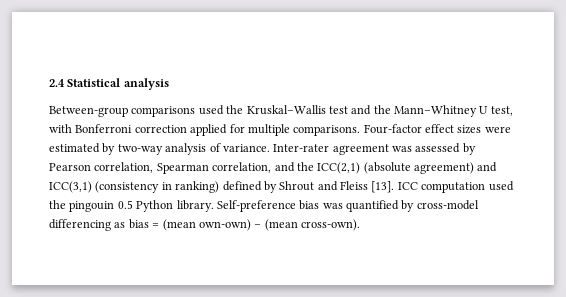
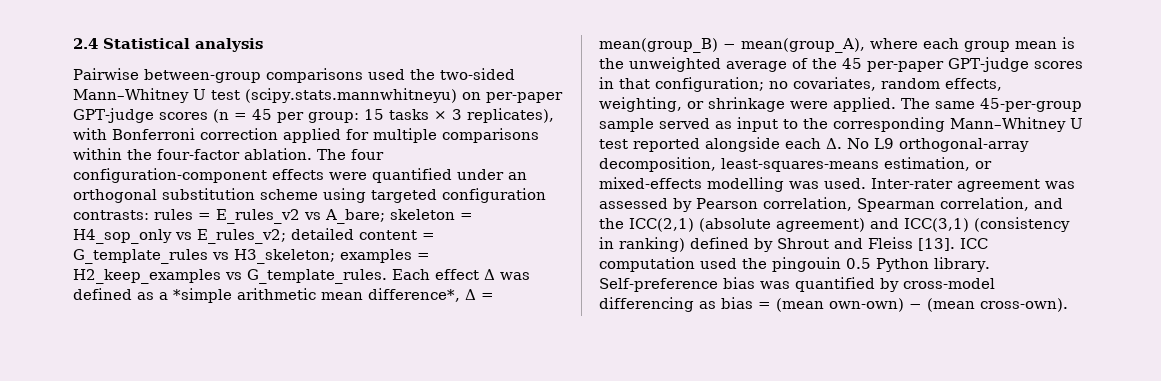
- Between-group comparisons used the Kruskal–Wallis test and the Mann–Whitney U test, with Bonferroni correction applied for multiple comparisons. Four-factor effect sizes were estimated by two-way analysis of variance.
+ Pairwise between-group comparisons used the two-sided Mann–Whitney U test (scipy.stats.mannwhitneyu) on per-paper GPT-judge scores (n = 45 per group: 15 tasks × 3 replicates), with Bonferroni correction applied for multiple comparisons within the four-factor ablation. The four configuration-component effects were quantified under an orthogonal substitution scheme using targeted configuration contrasts: rules = E_rules_v2 vs A_bare; skeleton = H4_sop_only vs E_rules_v2; detailed content = G_template_rules vs H3_skeleton; examples = H2_keep_examples vs G_template_rules. Each effect Δ was defined as a *simple arithmetic mean difference*, Δ = mean(group_B) − mean(group_A), where each group mean is the unweighted average of the 45 per-paper GPT-judge scores in that configuration; no covariates, random effects, weighting, or shrinkage were applied. The same 45-per-group sample served as input to the corresponding Mann–Whitney U test reported alongside each Δ. No L9 orthogonal-array decomposition, least-squares-means estimation, or mixed-effects modelling was used.

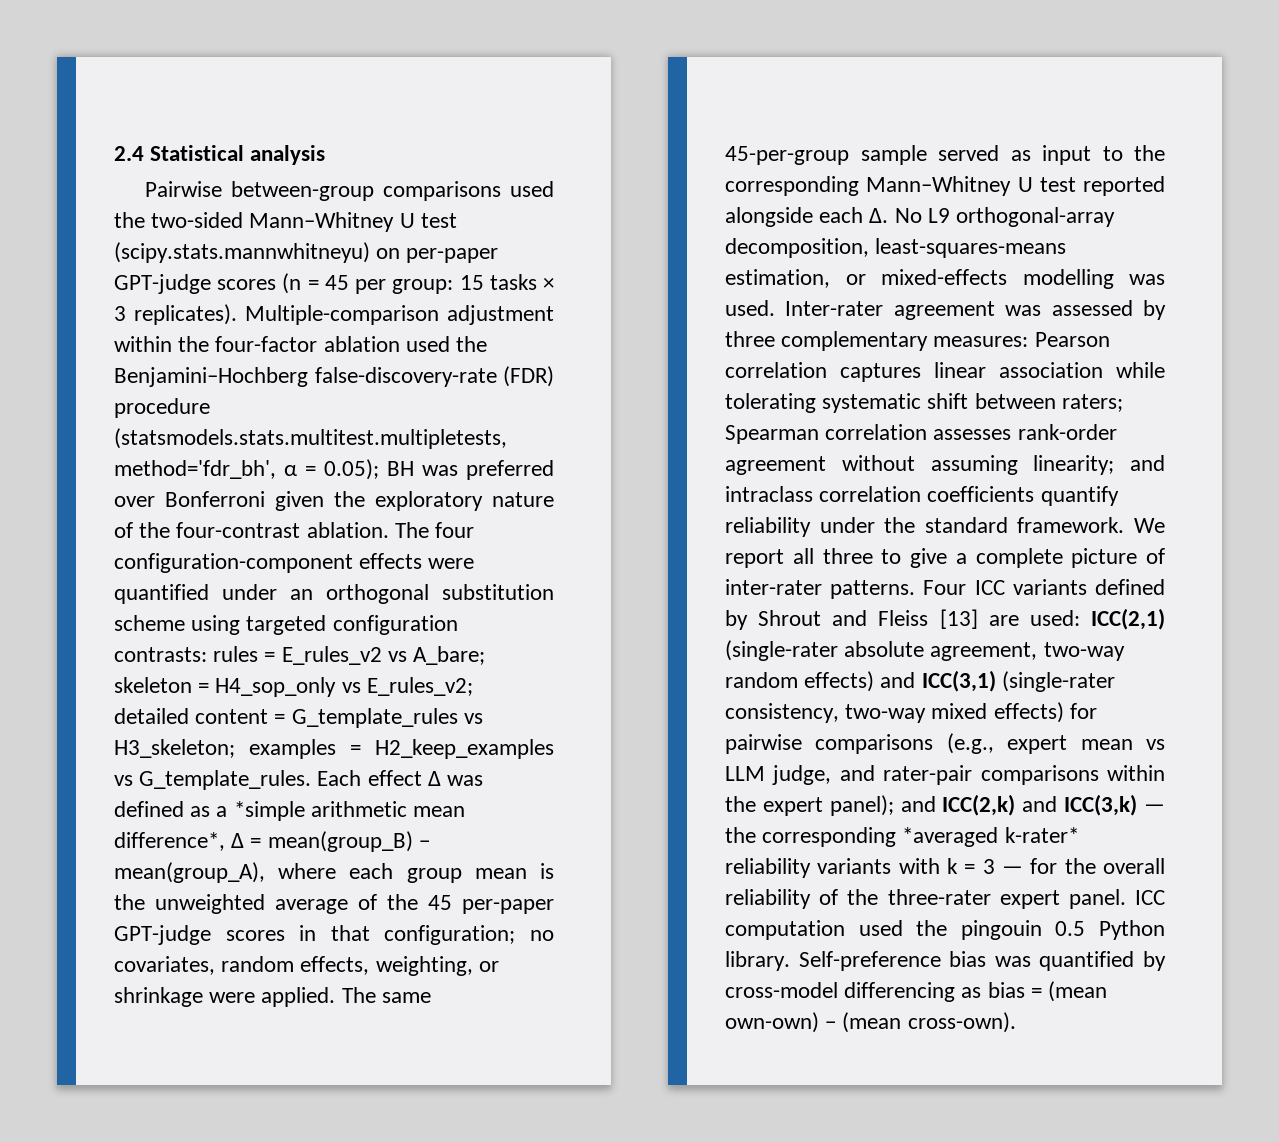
- Pairwise between-group comparisons used the two-sided Mann–Whitney U test (scipy.stats.mannwhitneyu) on per-paper GPT-judge scores (n = 45 per group: 15 tasks × 3 replicates), with Bonferroni correction applied for multiple comparisons within the four-factor ablation.
+ Pairwise between-group comparisons used the two-sided Mann–Whitney U test (scipy.stats.mannwhitneyu) on per-paper GPT-judge scores (n = 45 per group: 15 tasks × 3 replicates). Multiple-comparison adjustment within the four-factor ablation used the Benjamini–Hochberg false-discovery-rate (FDR) procedure (statsmodels.stats.multitest.multipletests, method='fdr_bh', α = 0.05); BH was preferred over Bonferroni given the exploratory nature of the four-contrast ablation.
- Inter-rater agreement was assessed by Pearson correlation, Spearman correlation, and the ICC(2,1) (absolute agreement) and ICC(3,1) (consistency in ranking) defined by Shrout and Fleiss [13].
+ Inter-rater agreement was assessed by three complementary measures: Pearson correlation captures linear association while tolerating systematic shift between raters; Spearman correlation assesses rank-order agreement without assuming linearity; and intraclass correlation coefficients quantify reliability under the standard framework. We report all three to give a complete picture of inter-rater patterns. Four ICC variants defined by Shrout and Fleiss [13] are used: ICC(2,1) (single-rater absolute agreement, two-way random effects) and ICC(3,1) (single-rater consistency, two-way mixed effects) for pairwise comparisons (e.g., expert mean vs LLM judge, and rater-pair comparisons within the expert panel); and ICC(2,k) and ICC(3,k) — the corresponding *averaged k-rater* reliability variants with k = 3 — for the overall reliability of the three-rater expert panel.

